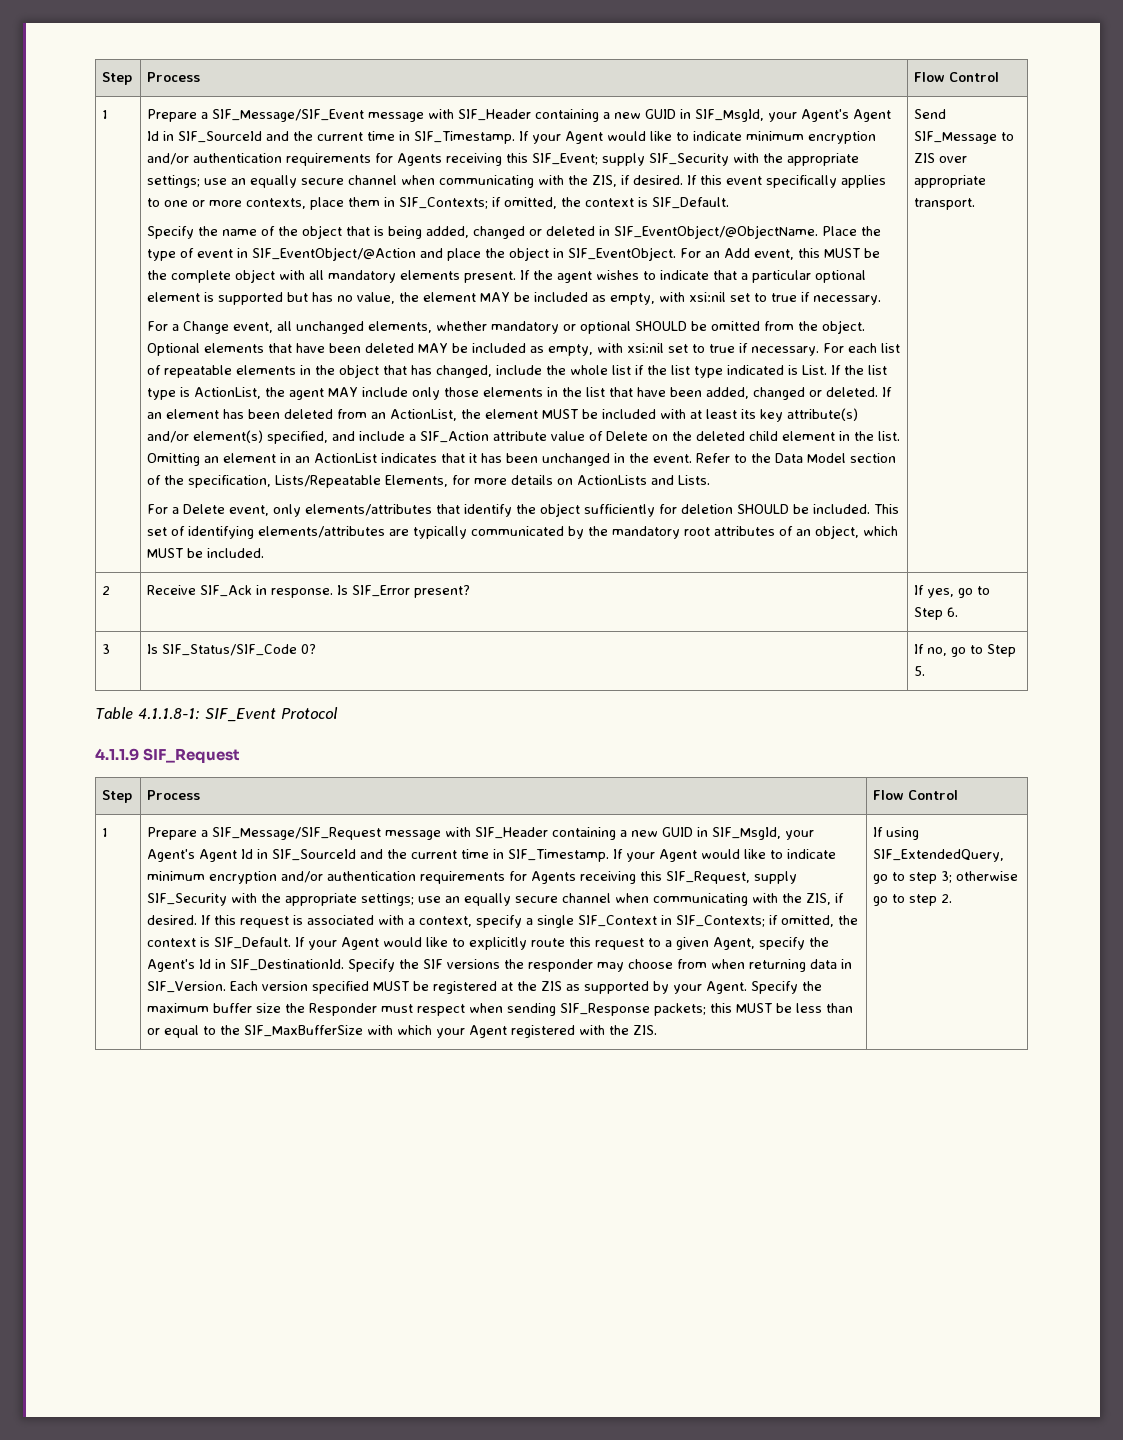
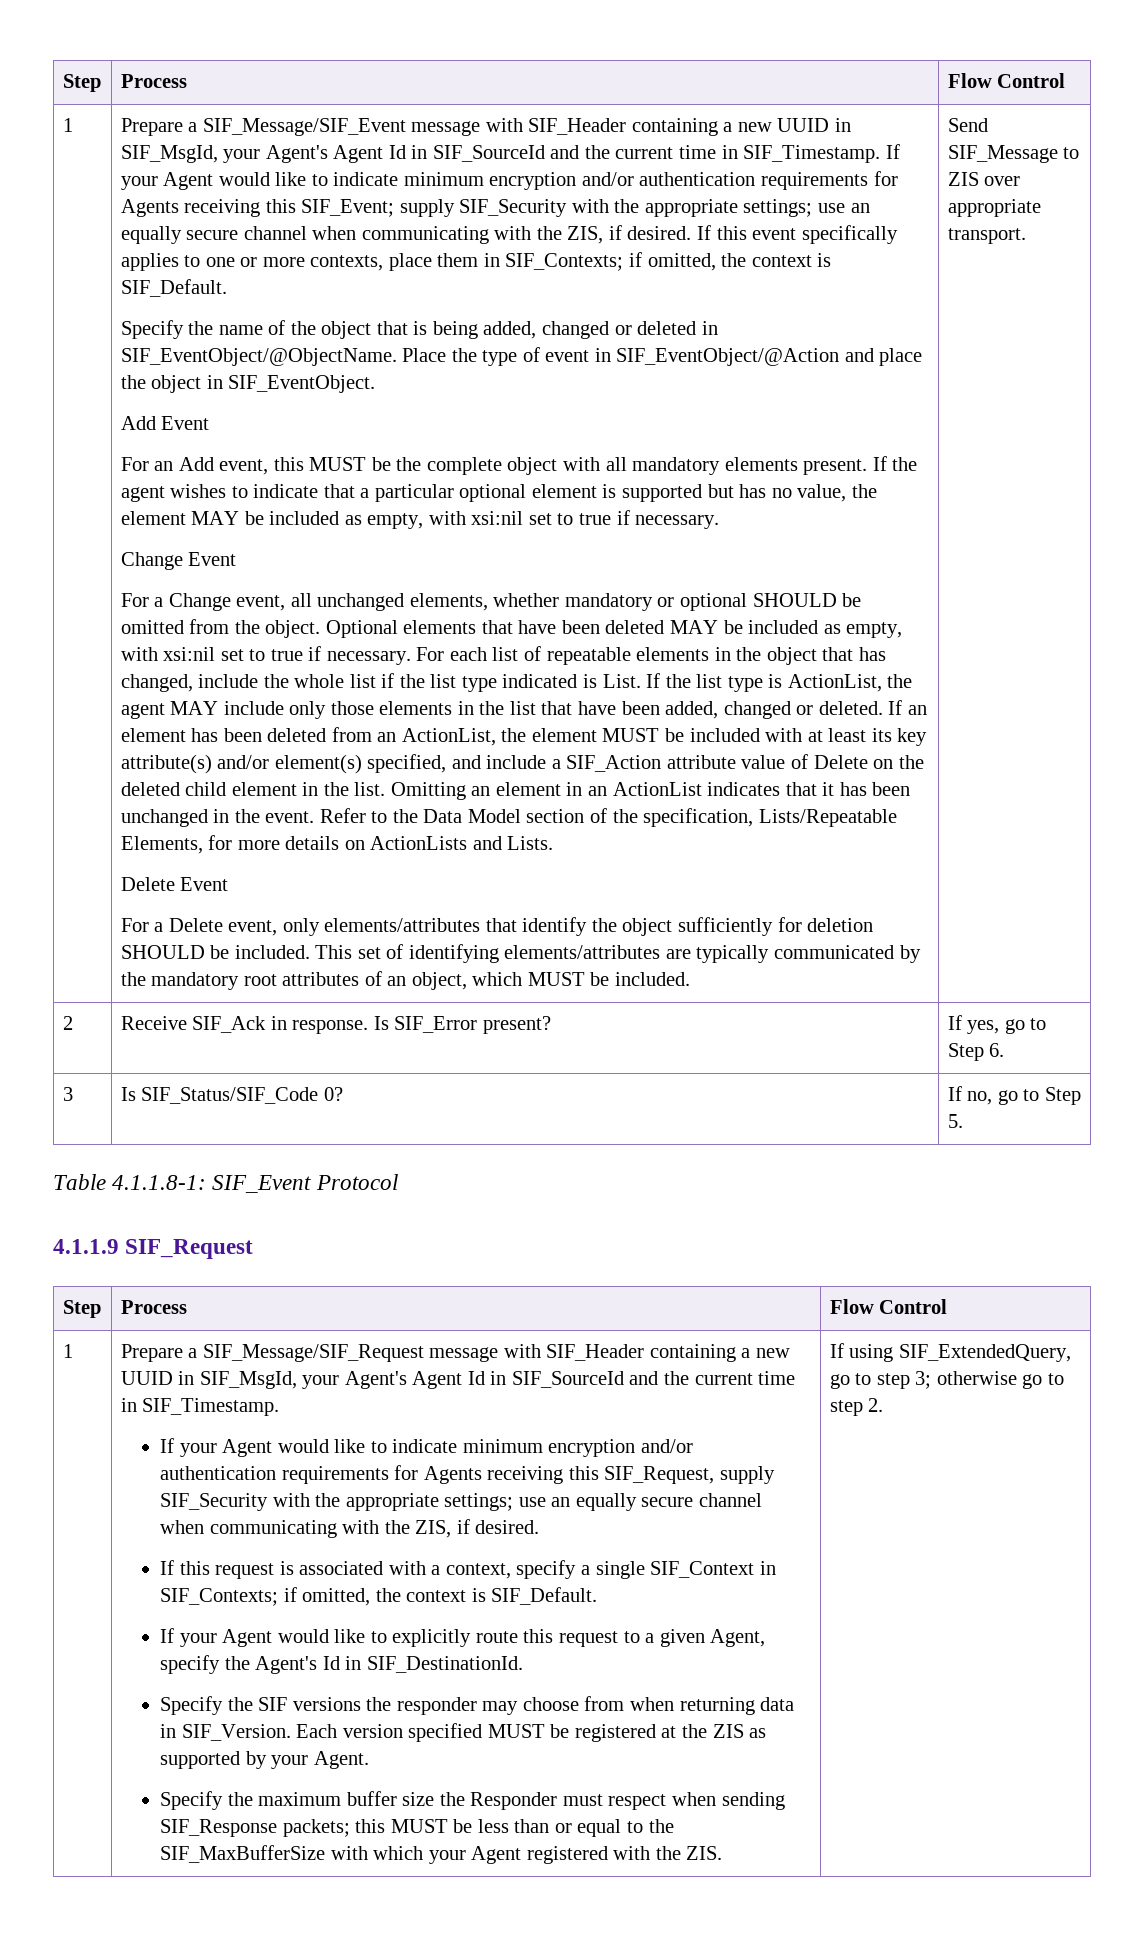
- Prepare a SIF_Message/SIF_Event message with SIF_Header containing a new GUID in SIF_MsgId, your Agent's Agent Id in SIF_SourceId and the current time in SIF_Timestamp.
+ Prepare a SIF_Message/SIF_Event message with SIF_Header containing a new UUID in SIF_MsgId, your Agent's Agent Id in SIF_SourceId and the current time in SIF_Timestamp.
- Place the type of event in SIF_EventObject/@Action and place the object in SIF_EventObject. For an Add event, this MUST be the complete object with all mandatory elements present.
+ Place the type of event in SIF_EventObject/@Action and place the object in SIF_EventObject.
+ Add Event
+ For an Add event, this MUST be the complete object with all mandatory elements present.
+ Change Event
+ Delete Event
- Prepare a SIF_Message/SIF_Request message with SIF_Header containing a new GUID in SIF_MsgId, your Agent's Agent Id in SIF_SourceId and the current time in SIF_Timestamp. If your Agent would like to indicate minimum encryption and/or authentication requirements for Agents receiving this SIF_Request, supply SIF_Security with the appropriate settings; use an equally secure channel when communicating with the ZIS, if desired. If this request is associated with a context, specify a single SIF_Context in SIF_Contexts; if omitted, the context is SIF_Default. If your Agent would like to explicitly route this request to a given Agent, specify the Agent's Id in SIF_DestinationId. Specify the SIF versions the responder may choose from when returning data in SIF_Version.
+ Prepare a SIF_Message/SIF_Request message with SIF_Header containing a new UUID in SIF_MsgId, your Agent's Agent Id in SIF_SourceId and the current time in SIF_Timestamp.
+ If your Agent would like to indicate minimum encryption and/or authentication requirements for Agents receiving this SIF_Request, supply SIF_Security with the appropriate settings; use an equally secure channel when communicating with the ZIS, if desired.
+ If this request is associated with a context, specify a single SIF_Context in SIF_Contexts; if omitted, the context is SIF_Default.
+ If your Agent would like to explicitly route this request to a given Agent, specify the Agent's Id in SIF_DestinationId.
+ Specify the SIF versions the responder may choose from when returning data in SIF_Version.
- Each version specified MUST be registered at the ZIS as supported by your Agent. Specify the maximum buffer size the Responder must respect when sending SIF_Response packets; this MUST be less than or equal to the SIF_MaxBufferSize with which your Agent registered with the ZIS.
+ Each version specified MUST be registered at the ZIS as supported by your Agent.
+ Specify the maximum buffer size the Responder must respect when sending SIF_Response packets; this MUST be less than or equal to the SIF_MaxBufferSize with which your Agent registered with the ZIS.

